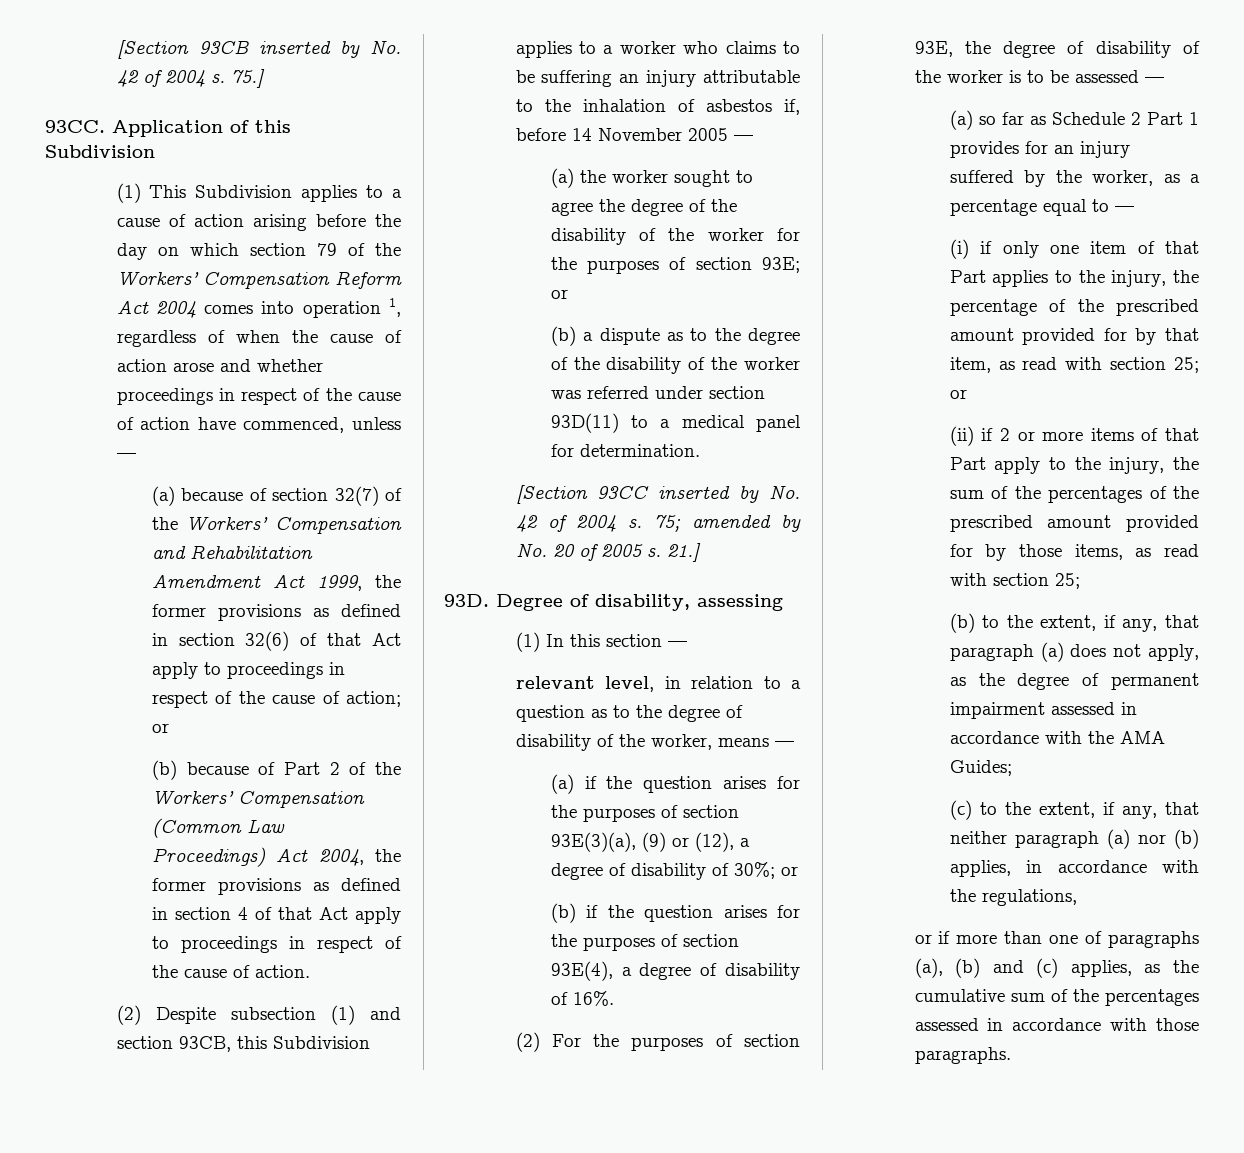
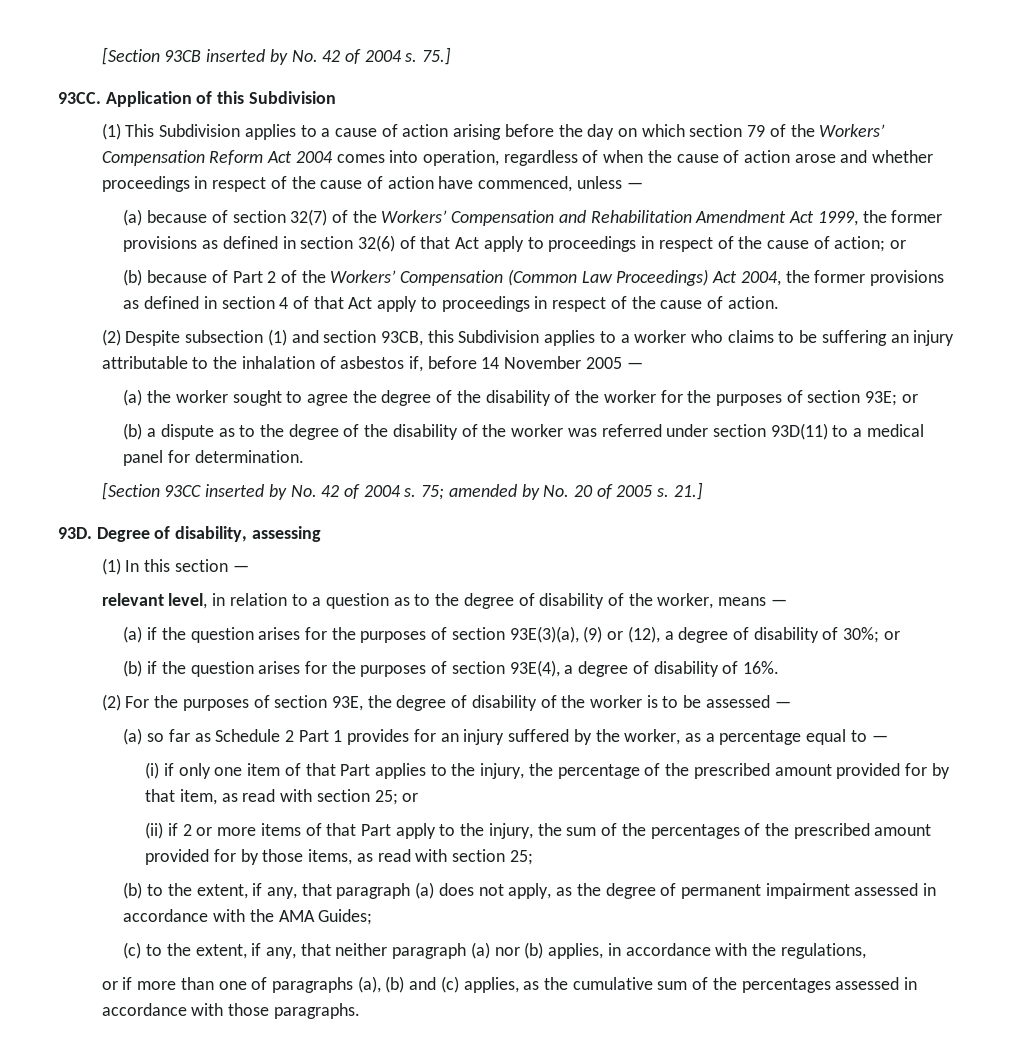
- (1) This Subdivision applies to a cause of action arising before the day on which section 79 of the Workers’ Compensation Reform Act 2004 comes into operation 1, regardless of when the cause of action arose and whether proceedings in respect of the cause of action have commenced, unless —
+ (1) This Subdivision applies to a cause of action arising before the day on which section 79 of the Workers’ Compensation Reform Act 2004 comes into operation, regardless of when the cause of action arose and whether proceedings in respect of the cause of action have commenced, unless —

